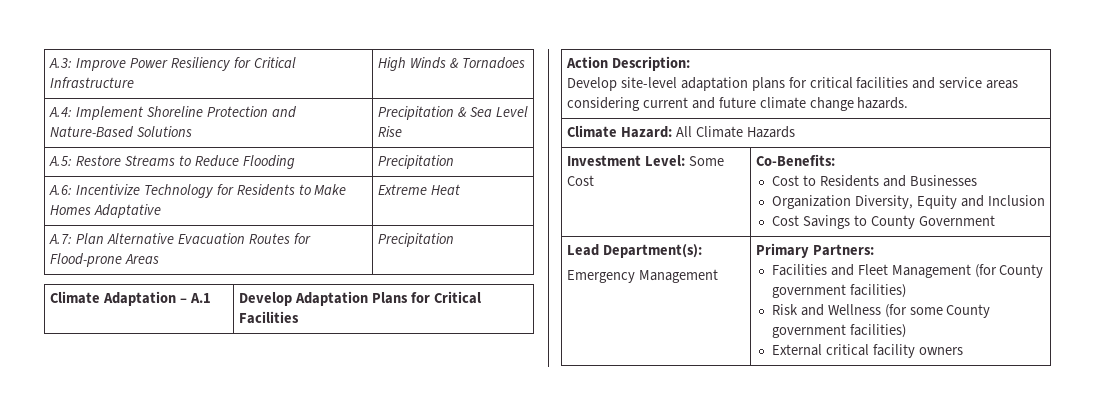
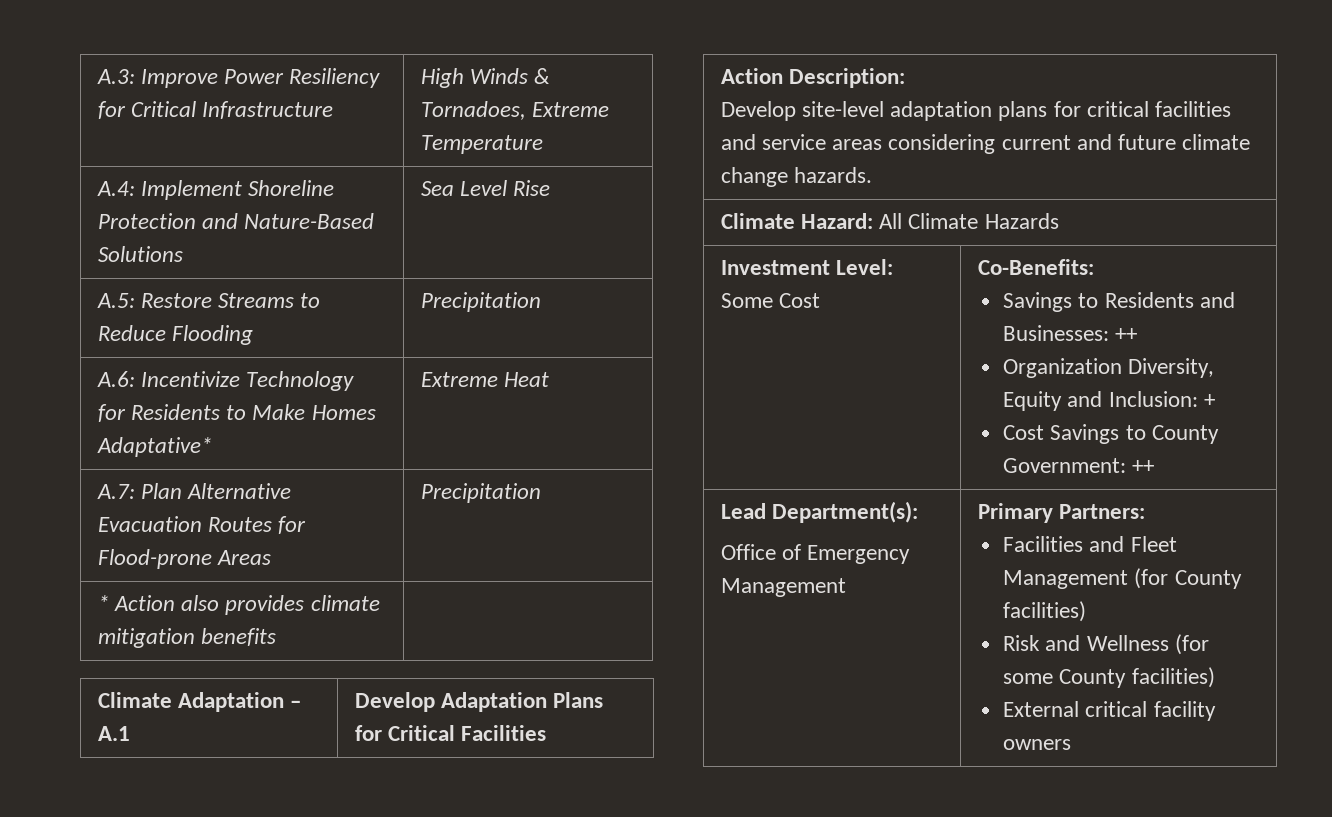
- A.3: Improve Power Resiliency for Critical Infrastructure | High Winds & Tornadoes
+ A.3: Improve Power Resiliency for Critical Infrastructure | High Winds & Tornadoes, Extreme Temperature
- A.4: Implement Shoreline Protection and Nature-Based Solutions | Precipitation & Sea Level Rise
+ A.4: Implement Shoreline Protection and Nature-Based Solutions | Sea Level Rise
- A.6: Incentivize Technology for Residents to Make Homes Adaptative | Extreme Heat
+ A.6: Incentivize Technology for Residents to Make Homes Adaptative* | Extreme Heat
+ * Action also provides climate mitigation benefits |
  Investment Level: Some Cost | Co-Benefits:
- Cost to Residents and Businesses
- Organization Diversity, Equity and Inclusion
- Cost Savings to County Government
+ Savings to Residents and Businesses: ++
+ Organization Diversity, Equity and Inclusion: +
+ Cost Savings to County Government: ++
  Lead Department(s):
- Emergency Management | Primary Partners:
- Facilities and Fleet Management (for County government facilities)
- Risk and Wellness (for some County government facilities)
+ Office of Emergency Management | Primary Partners:
+ Facilities and Fleet Management (for County facilities)
+ Risk and Wellness (for some County facilities)

